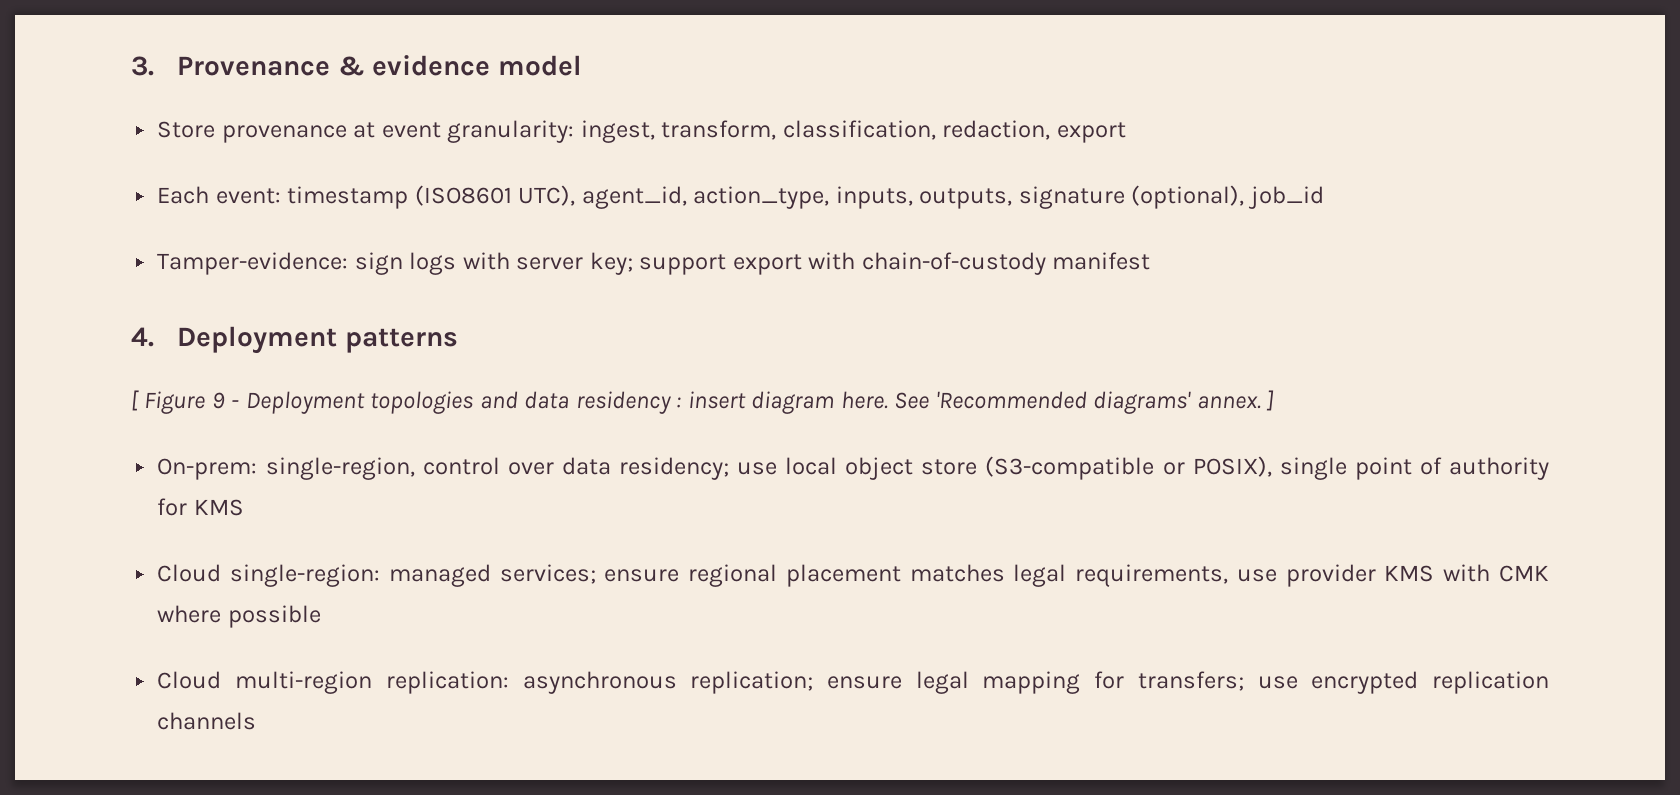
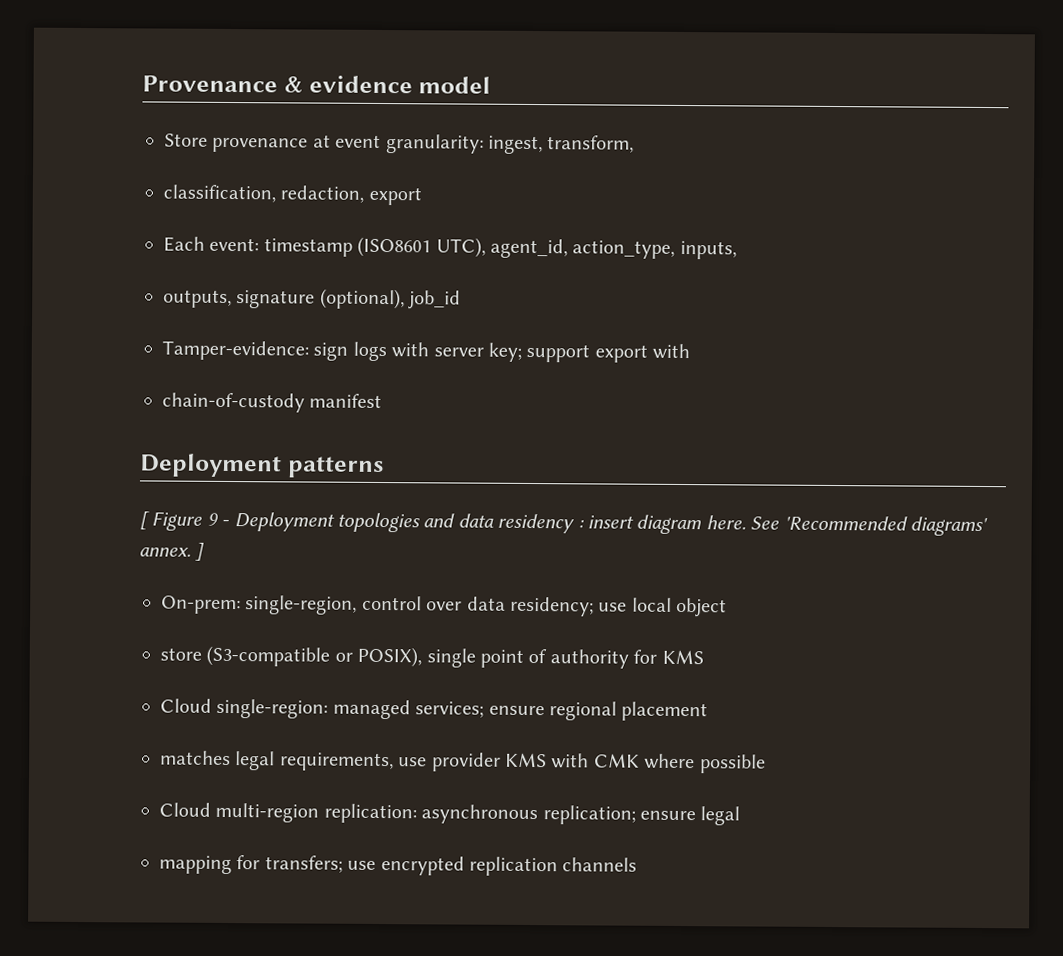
- 3. Provenance & evidence model
+ Provenance & evidence model
- Store provenance at event granularity: ingest, transform, classification, redaction, export
+ Store provenance at event granularity: ingest, transform,
+ classification, redaction, export
- Each event: timestamp (ISO8601 UTC), agent_id, action_type, inputs, outputs, signature (optional), job_id
+ Each event: timestamp (ISO8601 UTC), agent_id, action_type, inputs,
+ outputs, signature (optional), job_id
- Tamper-evidence: sign logs with server key; support export with chain-of-custody manifest
+ Tamper-evidence: sign logs with server key; support export with
+ chain-of-custody manifest
- 4. Deployment patterns
+ Deployment patterns
- On-prem: single-region, control over data residency; use local object store (S3-compatible or POSIX), single point of authority for KMS
+ On-prem: single-region, control over data residency; use local object
+ store (S3-compatible or POSIX), single point of authority for KMS
- Cloud single-region: managed services; ensure regional placement matches legal requirements, use provider KMS with CMK where possible
+ Cloud single-region: managed services; ensure regional placement
+ matches legal requirements, use provider KMS with CMK where possible
- Cloud multi-region replication: asynchronous replication; ensure legal mapping for transfers; use encrypted replication channels
+ Cloud multi-region replication: asynchronous replication; ensure legal
+ mapping for transfers; use encrypted replication channels

